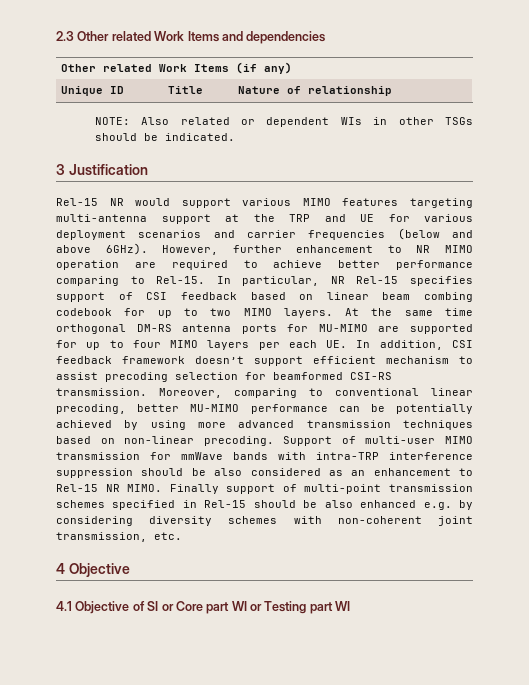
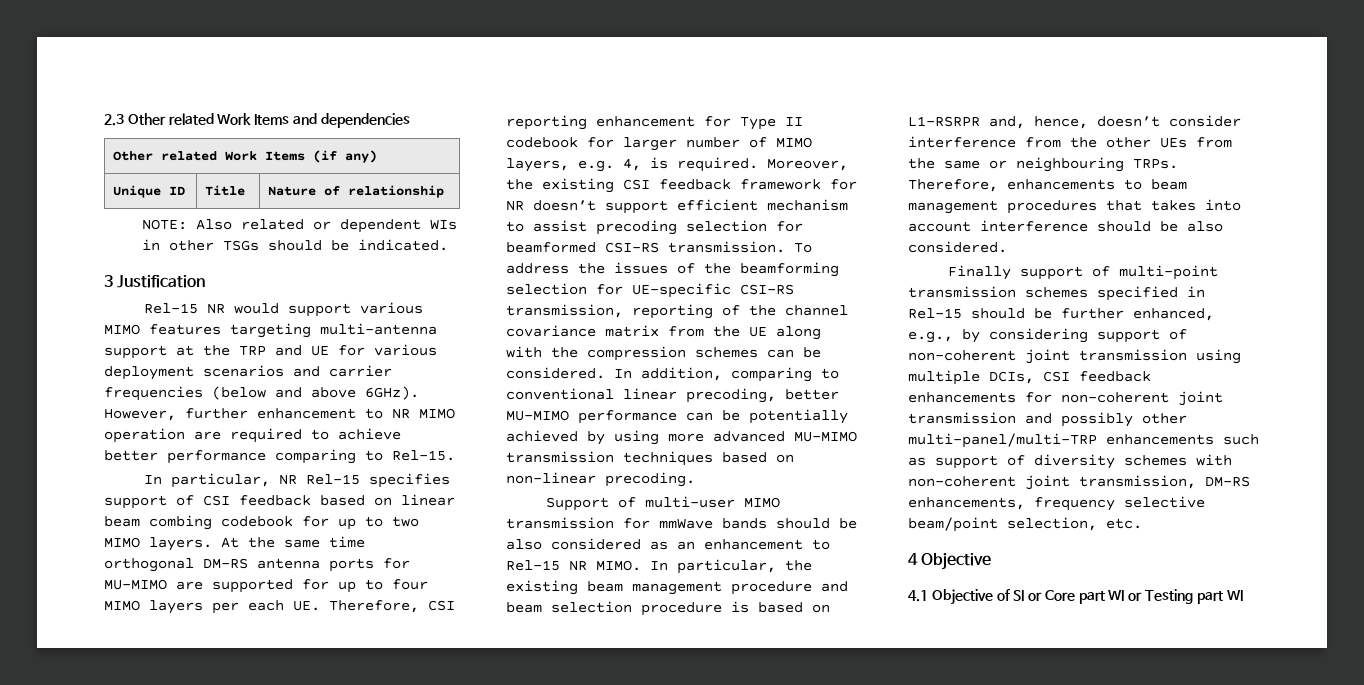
- However, further enhancement to NR MIMO operation are required to achieve better performance comparing to Rel-15. In particular, NR Rel-15 specifies support of CSI feedback based on linear beam combing codebook for up to two MIMO layers.
+ However, further enhancement to NR MIMO operation are required to achieve better performance comparing to Rel-15.
+ In particular, NR Rel-15 specifies support of CSI feedback based on linear beam combing codebook for up to two MIMO layers.
- At the same time orthogonal DM-RS antenna ports for MU-MIMO are supported for up to four MIMO layers per each UE. In addition, CSI feedback framework doesn’t support efficient mechanism to assist precoding selection for beamformed CSI-RS transmission.
+ At the same time orthogonal DM-RS antenna ports for MU-MIMO are supported for up to four MIMO layers per each UE. Therefore, CSI reporting enhancement for Type II codebook for larger number of MIMO layers, e.g. 4, is required. Moreover, the existing CSI feedback framework for NR doesn’t support efficient mechanism to assist precoding selection for beamformed CSI-RS transmission.
- Moreover, comparing to conventional linear precoding, better MU-MIMO performance can be potentially achieved by using more advanced transmission techniques based on non-linear precoding. Support of multi-user MIMO transmission for mmWave bands with intra-TRP interference suppression should be also considered as an enhancement to Rel-15 NR MIMO. Finally support of multi-point transmission schemes specified in Rel-15 should be also enhanced e.g. by considering diversity schemes with non-coherent joint transmission, etc.
+ To address the issues of the beamforming selection for UE-specific CSI-RS transmission, reporting of the channel covariance matrix from the UE along with the compression schemes can be considered. In addition, comparing to conventional linear precoding, better MU-MIMO performance can be potentially achieved by using more advanced MU-MIMO transmission techniques based on non-linear precoding.
+ Support of multi-user MIMO transmission for mmWave bands should be also considered as an enhancement to Rel-15 NR MIMO. In particular, the existing beam management procedure and beam selection procedure is based on L1-RSRPR and, hence, doesn’t consider interference from the other UEs from the same or neighbouring TRPs. Therefore, enhancements to beam management procedures that takes into account interference should be also considered.
+ Finally support of multi-point transmission schemes specified in Rel-15 should be further enhanced, e.g., by considering support of non-coherent joint transmission using multiple DCIs, CSI feedback enhancements for non-coherent joint transmission and possibly other multi-panel/multi-TRP enhancements such as support of diversity schemes with non-coherent joint transmission, DM-RS enhancements, frequency selective beam/point selection, etc.

